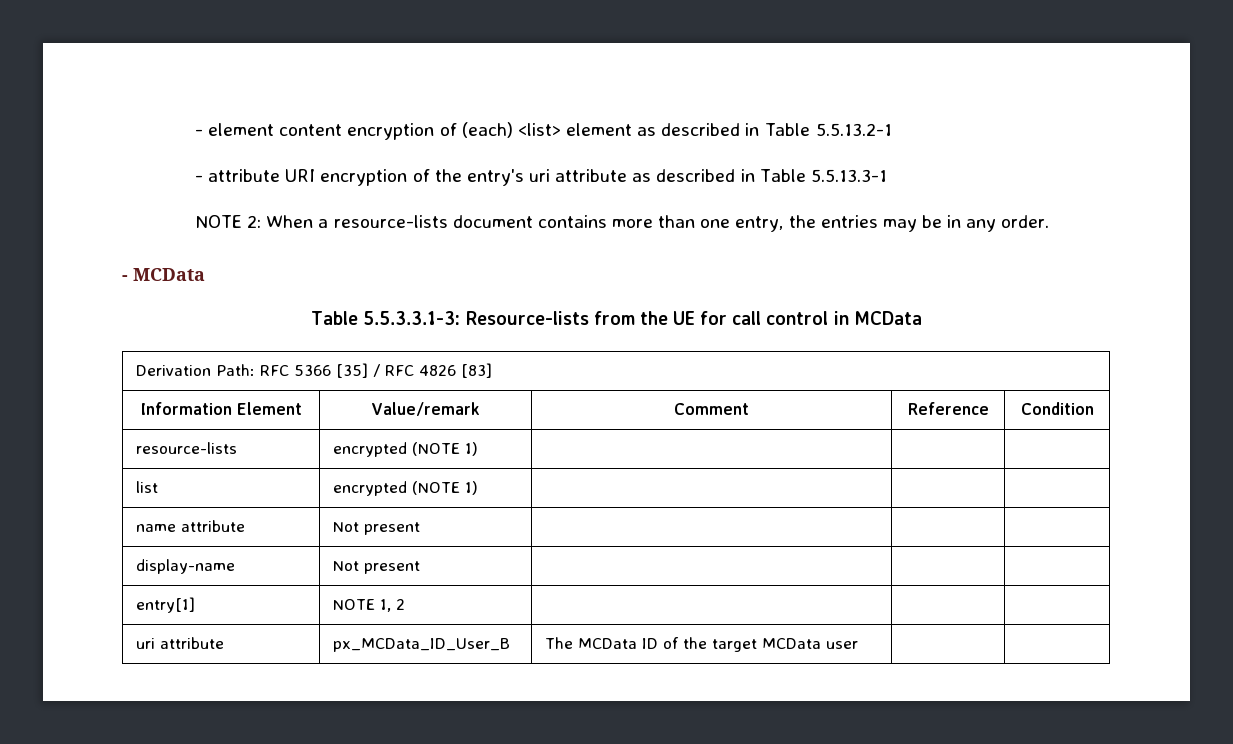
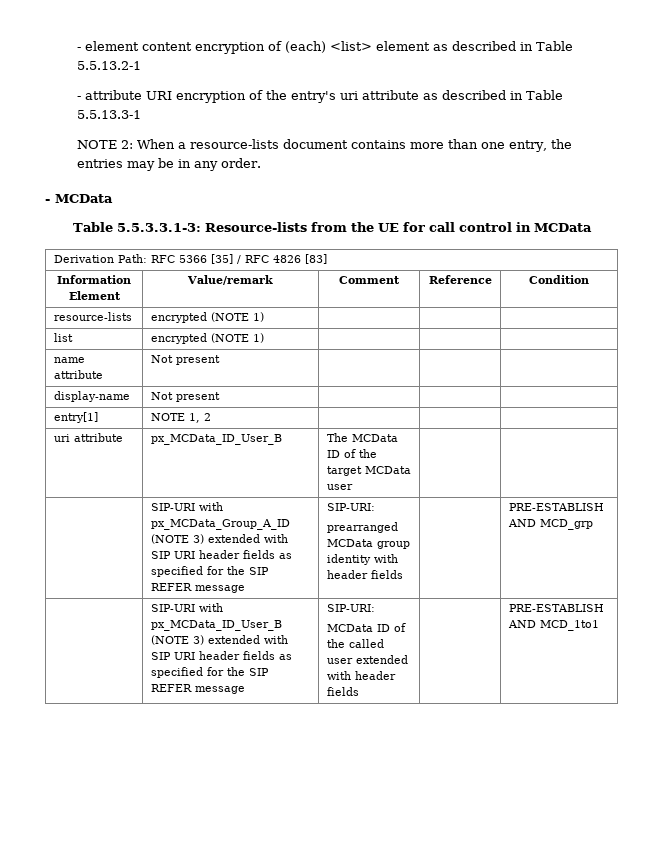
+ | SIP-URI with px_MCData_Group_A_ID (NOTE 3) extended with SIP URI header fields as specified for the SIP REFER message | SIP-URI:
+ prearranged MCData group identity with header fields | | PRE-ESTABLISH AND MCD_grp
+ | SIP-URI with px_MCData_ID_User_B (NOTE 3) extended with SIP URI header fields as specified for the SIP REFER message | SIP-URI:
+ MCData ID of the called user extended with header fields | | PRE-ESTABLISH AND MCD_1to1

